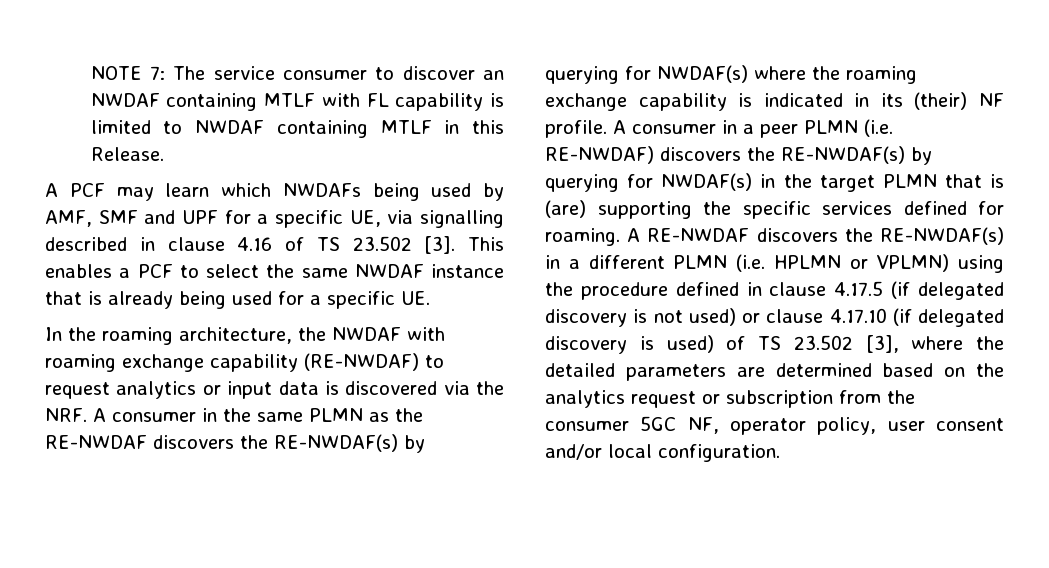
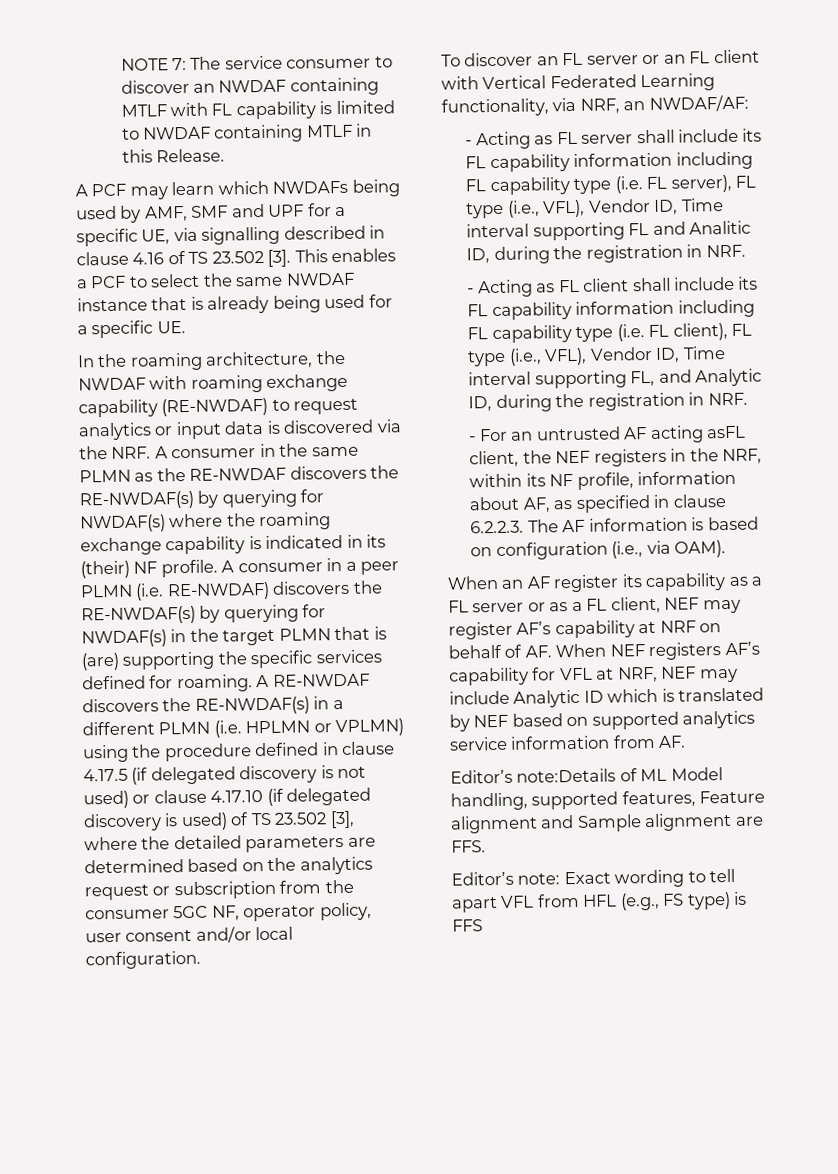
+ To discover an FL server or an FL client with Vertical Federated Learning functionality, via NRF, an NWDAF/AF:
+ - Acting as FL server shall include its FL capability information including FL capability type (i.e. FL server), FL type (i.e., VFL), Vendor ID, Time interval supporting FL and Analitic ID, during the registration in NRF.
+ - Acting as FL client shall include its FL capability information including FL capability type (i.e. FL client), FL type (i.e., VFL), Vendor ID, Time interval supporting FL, and Analytic ID, during the registration in NRF.
+ - For an untrusted AF acting asFL client, the NEF registers in the NRF, within its NF profile, information about AF, as specified in clause 6.2.2.3. The AF information is based on configuration (i.e., via OAM).
+ When an AF register its capability as a FL server or as a FL client, NEF may register AF’s capability at NRF on behalf of AF. When NEF registers AF’s capability for VFL at NRF, NEF may include Analytic ID which is translated by NEF based on supported analytics service information from AF.
+ Editor’s note:Details of ML Model handling, supported features, Feature alignment and Sample alignment are FFS.
+ Editor’s note: Exact wording to tell apart VFL from HFL (e.g., FS type) is FFS

